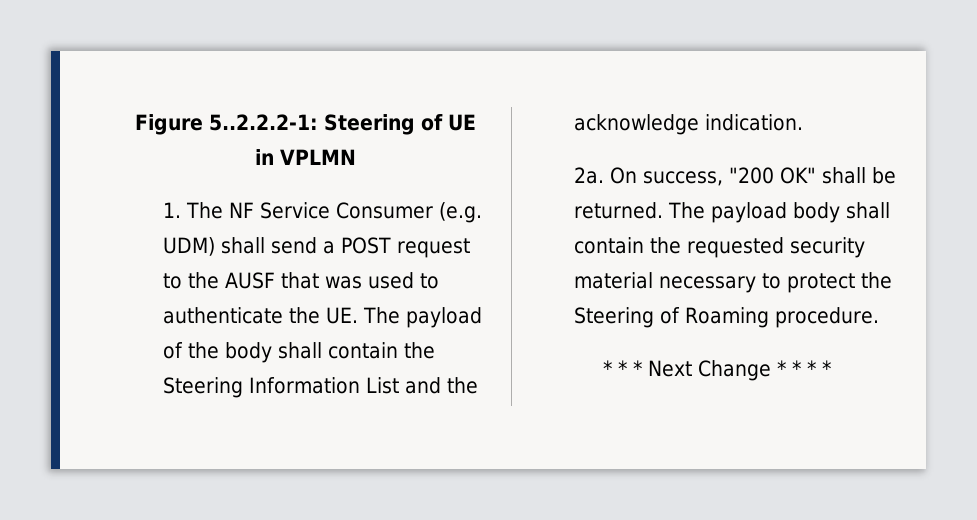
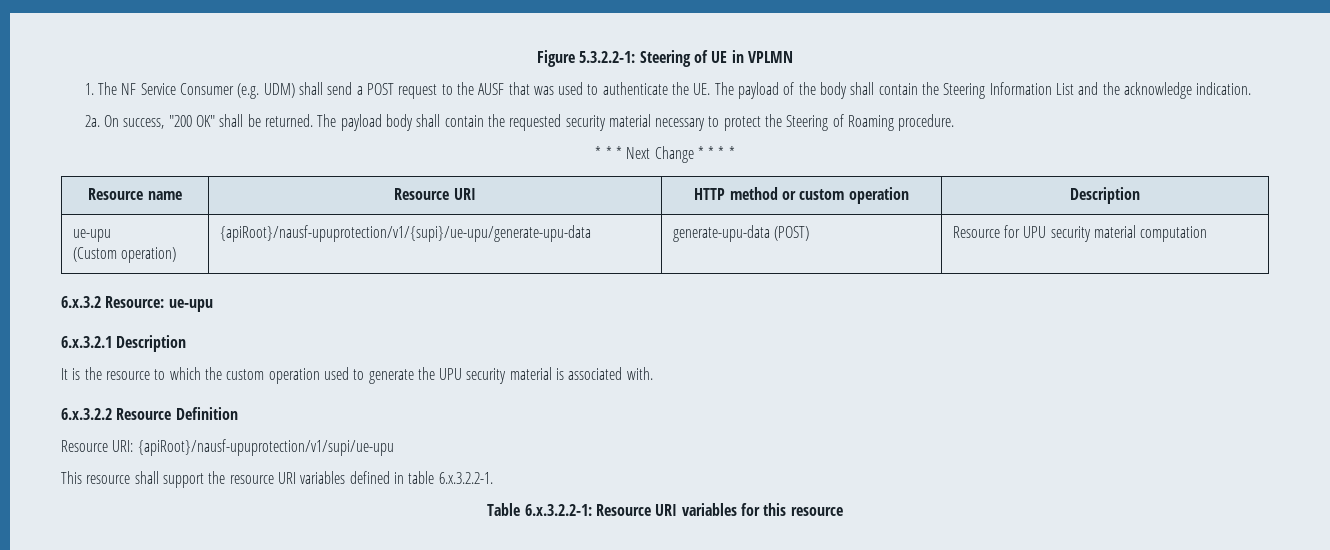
- Figure 5..2.2.2-1: Steering of UE in VPLMN
+ Figure 5.3.2.2-1: Steering of UE in VPLMN
+ Resource name | Resource URI | HTTP method or custom operation | Description
+ ue-upu
+ (Custom operation) | {apiRoot}/nausf-upuprotection/v1/{supi}/ue-upu/generate-upu-data | generate-upu-data (POST) | Resource for UPU security material computation
+ 6.x.3.2 Resource: ue-upu
+ 6.x.3.2.1 Description
+ It is the resource to which the custom operation used to generate the UPU security material is associated with.
+ 6.x.3.2.2 Resource Definition
+ Resource URI: {apiRoot}/nausf-upuprotection/v1/supi/ue-upu
+ This resource shall support the resource URI variables defined in table 6.x.3.2.2-1.
+ Table 6.x.3.2.2-1: Resource URI variables for this resource

